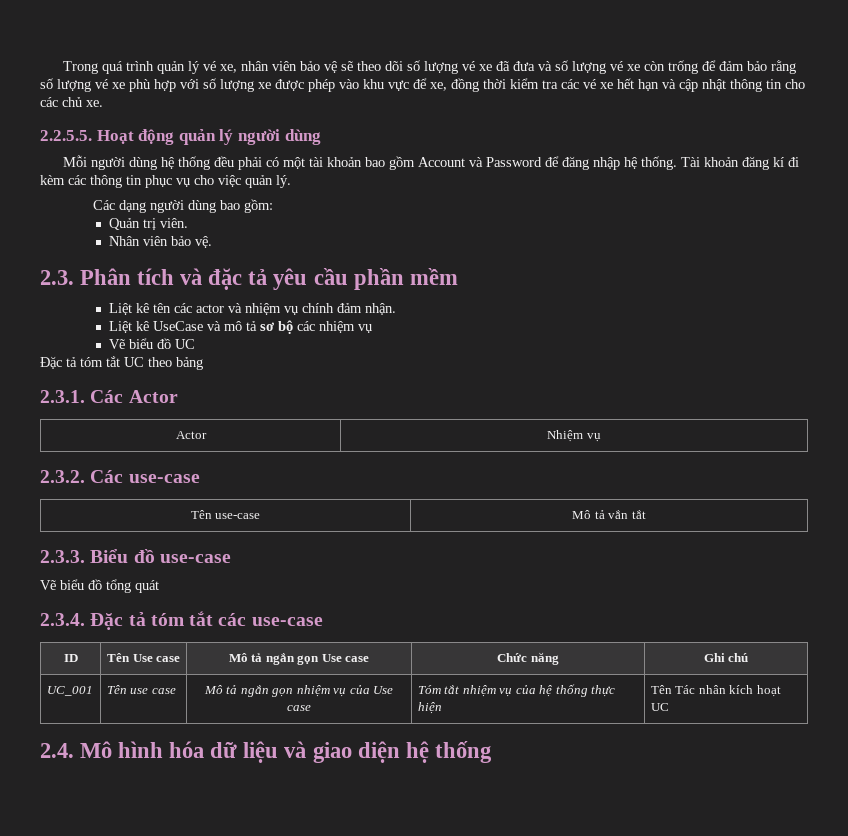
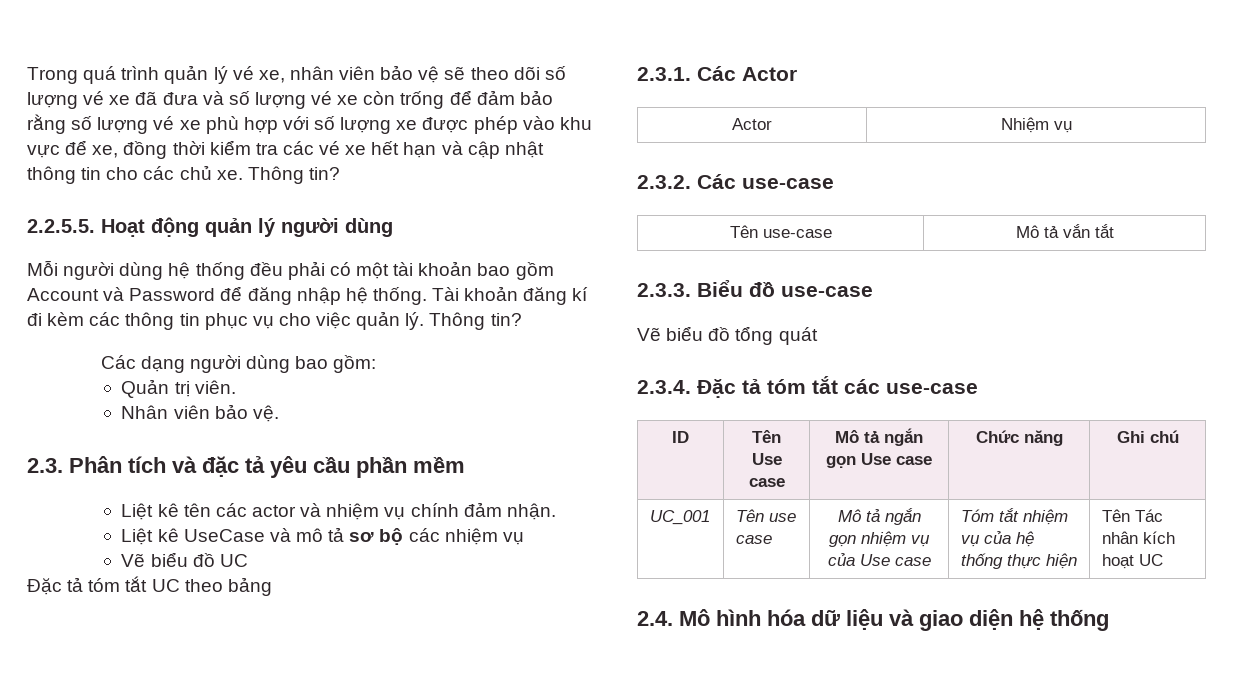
- Trong quá trình quản lý vé xe, nhân viên bảo vệ sẽ theo dõi số lượng vé xe đã đưa và số lượng vé xe còn trống để đảm bảo rằng số lượng vé xe phù hợp với số lượng xe được phép vào khu vực để xe, đồng thời kiểm tra các vé xe hết hạn và cập nhật thông tin cho các chủ xe.
+ Trong quá trình quản lý vé xe, nhân viên bảo vệ sẽ theo dõi số lượng vé xe đã đưa và số lượng vé xe còn trống để đảm bảo rằng số lượng vé xe phù hợp với số lượng xe được phép vào khu vực để xe, đồng thời kiểm tra các vé xe hết hạn và cập nhật thông tin cho các chủ xe. Thông tin?
- Tài khoản đăng kí đi kèm các thông tin phục vụ cho việc quản lý.
+ Tài khoản đăng kí đi kèm các thông tin phục vụ cho việc quản lý. Thông tin?

